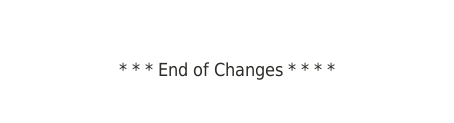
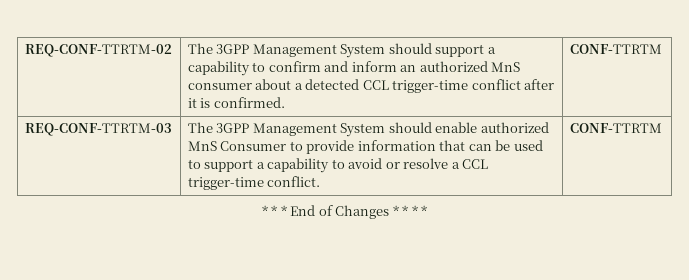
+ REQ-CONF-TTRTM-02 | The 3GPP Management System should support a capability to confirm and inform an authorized MnS consumer about a detected CCL trigger-time conflict after it is confirmed. | CONF-TTRTM
+ REQ-CONF-TTRTM-03 | The 3GPP Management System should enable authorized MnS Consumer to provide information that can be used to support a capability to avoid or resolve a CCL trigger-time conflict. | CONF-TTRTM

